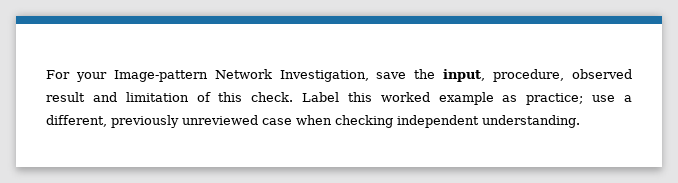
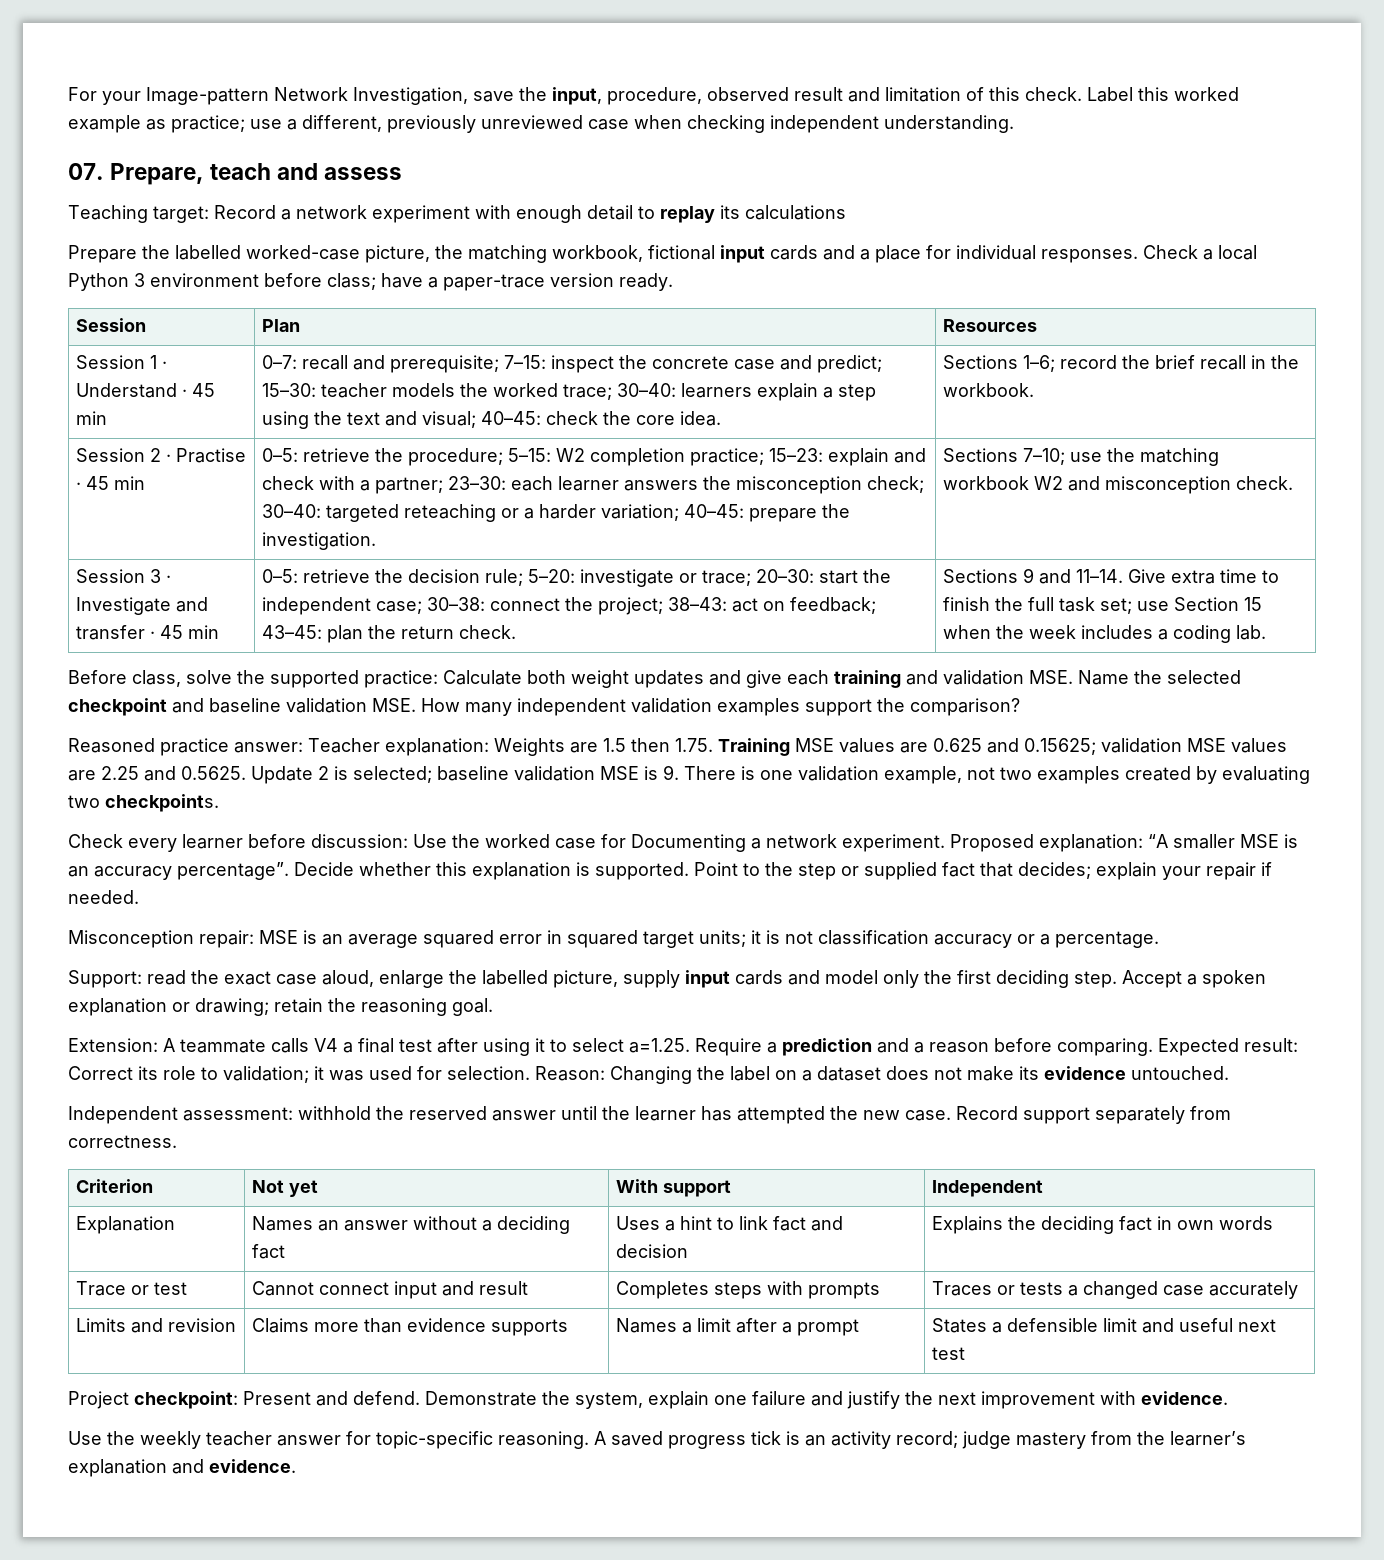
+ 07. Prepare, teach and assess
+ Teaching target: Record a network experiment with enough detail to replay its calculations
+ Prepare the labelled worked-case picture, the matching workbook, fictional input cards and a place for individual responses. Check a local Python 3 environment before class; have a paper-trace version ready.
+ Session | Plan | Resources
+ Session 1 · Understand · 45 min | 0–7: recall and prerequisite; 7–15: inspect the concrete case and predict; 15–30: teacher models the worked trace; 30–40: learners explain a step using the text and visual; 40–45: check the core idea. | Sections 1–6; record the brief recall in the workbook.
+ Session 2 · Practise · 45 min | 0–5: retrieve the procedure; 5–15: W2 completion practice; 15–23: explain and check with a partner; 23–30: each learner answers the misconception check; 30–40: targeted reteaching or a harder variation; 40–45: prepare the investigation. | Sections 7–10; use the matching workbook W2 and misconception check.
+ Session 3 · Investigate and transfer · 45 min | 0–5: retrieve the decision rule; 5–20: investigate or trace; 20–30: start the independent case; 30–38: connect the project; 38–43: act on feedback; 43–45: plan the return check. | Sections 9 and 11–14. Give extra time to finish the full task set; use Section 15 when the week includes a coding lab.
+ Before class, solve the supported practice: Calculate both weight updates and give each training and validation MSE. Name the selected checkpoint and baseline validation MSE. How many independent validation examples support the comparison?
+ Reasoned practice answer: Teacher explanation: Weights are 1.5 then 1.75. Training MSE values are 0.625 and 0.15625; validation MSE values are 2.25 and 0.5625. Update 2 is selected; baseline validation MSE is 9. There is one validation example, not two examples created by evaluating two checkpoints.
+ Check every learner before discussion: Use the worked case for Documenting a network experiment. Proposed explanation: “A smaller MSE is an accuracy percentage”. Decide whether this explanation is supported. Point to the step or supplied fact that decides; explain your repair if needed.
+ Misconception repair: MSE is an average squared error in squared target units; it is not classification accuracy or a percentage.
+ Support: read the exact case aloud, enlarge the labelled picture, supply input cards and model only the first deciding step. Accept a spoken explanation or drawing; retain the reasoning goal.
+ Extension: A teammate calls V4 a final test after using it to select a=1.25. Require a prediction and a reason before comparing. Expected result: Correct its role to validation; it was used for selection. Reason: Changing the label on a dataset does not make its evidence untouched.
+ Independent assessment: withhold the reserved answer until the learner has attempted the new case. Record support separately from correctness.
+ Criterion | Not yet | With support | Independent
+ Explanation | Names an answer without a deciding fact | Uses a hint to link fact and decision | Explains the deciding fact in own words
+ Trace or test | Cannot connect input and result | Completes steps with prompts | Traces or tests a changed case accurately
+ Limits and revision | Claims more than evidence supports | Names a limit after a prompt | States a defensible limit and useful next test
+ Project checkpoint: Present and defend. Demonstrate the system, explain one failure and justify the next improvement with evidence.
+ Use the weekly teacher answer for topic-specific reasoning. A saved progress tick is an activity record; judge mastery from the learner’s explanation and evidence.

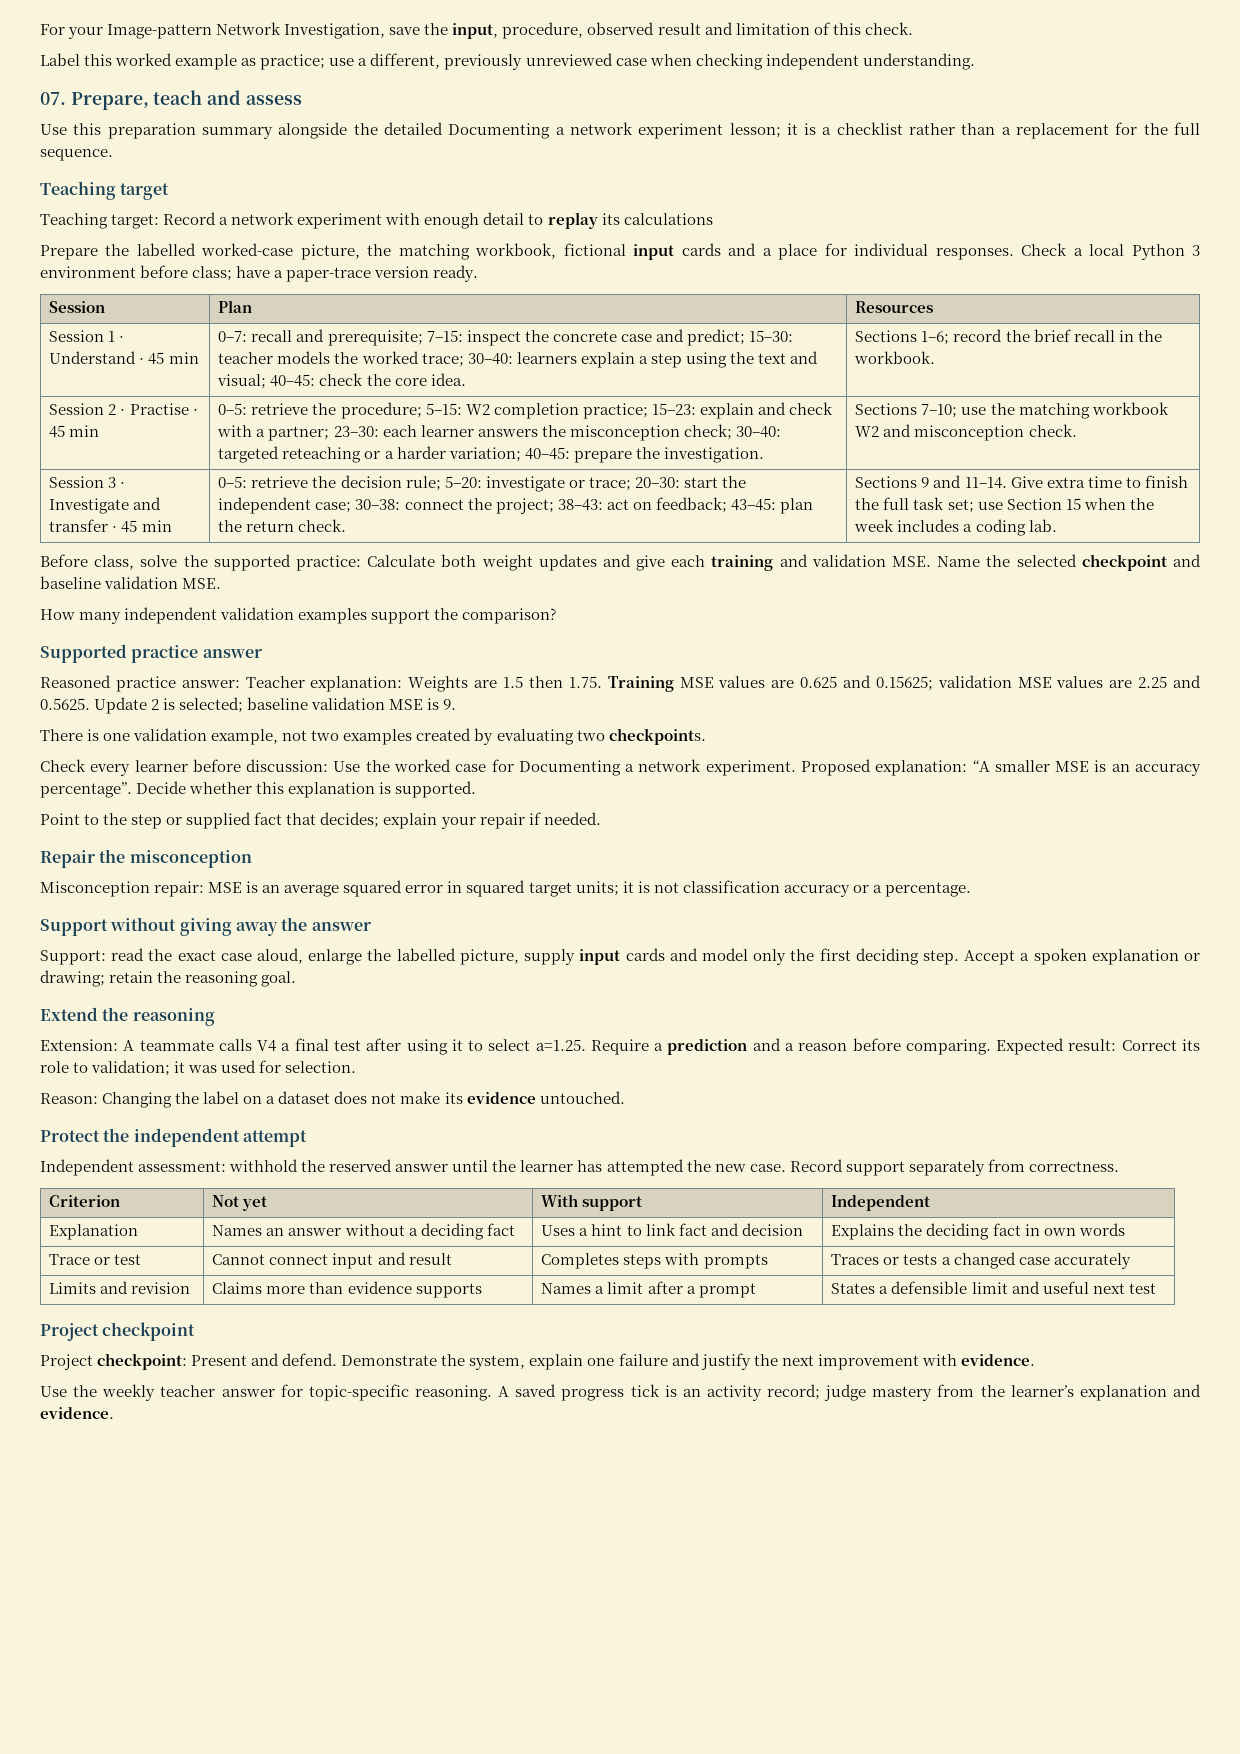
- For your Image-pattern Network Investigation, save the input, procedure, observed result and limitation of this check. Label this worked example as practice; use a different, previously unreviewed case when checking independent understanding.
+ For your Image-pattern Network Investigation, save the input, procedure, observed result and limitation of this check.
+ Label this worked example as practice; use a different, previously unreviewed case when checking independent understanding.
+ Use this preparation summary alongside the detailed Documenting a network experiment lesson; it is a checklist rather than a replacement for the full sequence.
+ Teaching target
- Before class, solve the supported practice: Calculate both weight updates and give each training and validation MSE. Name the selected checkpoint and baseline validation MSE. How many independent validation examples support the comparison?
+ Before class, solve the supported practice: Calculate both weight updates and give each training and validation MSE. Name the selected checkpoint and baseline validation MSE.
+ How many independent validation examples support the comparison?
+ Supported practice answer
- Reasoned practice answer: Teacher explanation: Weights are 1.5 then 1.75. Training MSE values are 0.625 and 0.15625; validation MSE values are 2.25 and 0.5625. Update 2 is selected; baseline validation MSE is 9. There is one validation example, not two examples created by evaluating two checkpoints.
+ Reasoned practice answer: Teacher explanation: Weights are 1.5 then 1.75. Training MSE values are 0.625 and 0.15625; validation MSE values are 2.25 and 0.5625. Update 2 is selected; baseline validation MSE is 9.
+ There is one validation example, not two examples created by evaluating two checkpoints.
- Decide whether this explanation is supported. Point to the step or supplied fact that decides; explain your repair if needed.
+ Decide whether this explanation is supported.
+ Point to the step or supplied fact that decides; explain your repair if needed.
+ Repair the misconception
+ Support without giving away the answer
+ Extend the reasoning
- Expected result: Correct its role to validation; it was used for selection. Reason: Changing the label on a dataset does not make its evidence untouched.
+ Expected result: Correct its role to validation; it was used for selection.
+ Reason: Changing the label on a dataset does not make its evidence untouched.
+ Protect the independent attempt
+ Project checkpoint

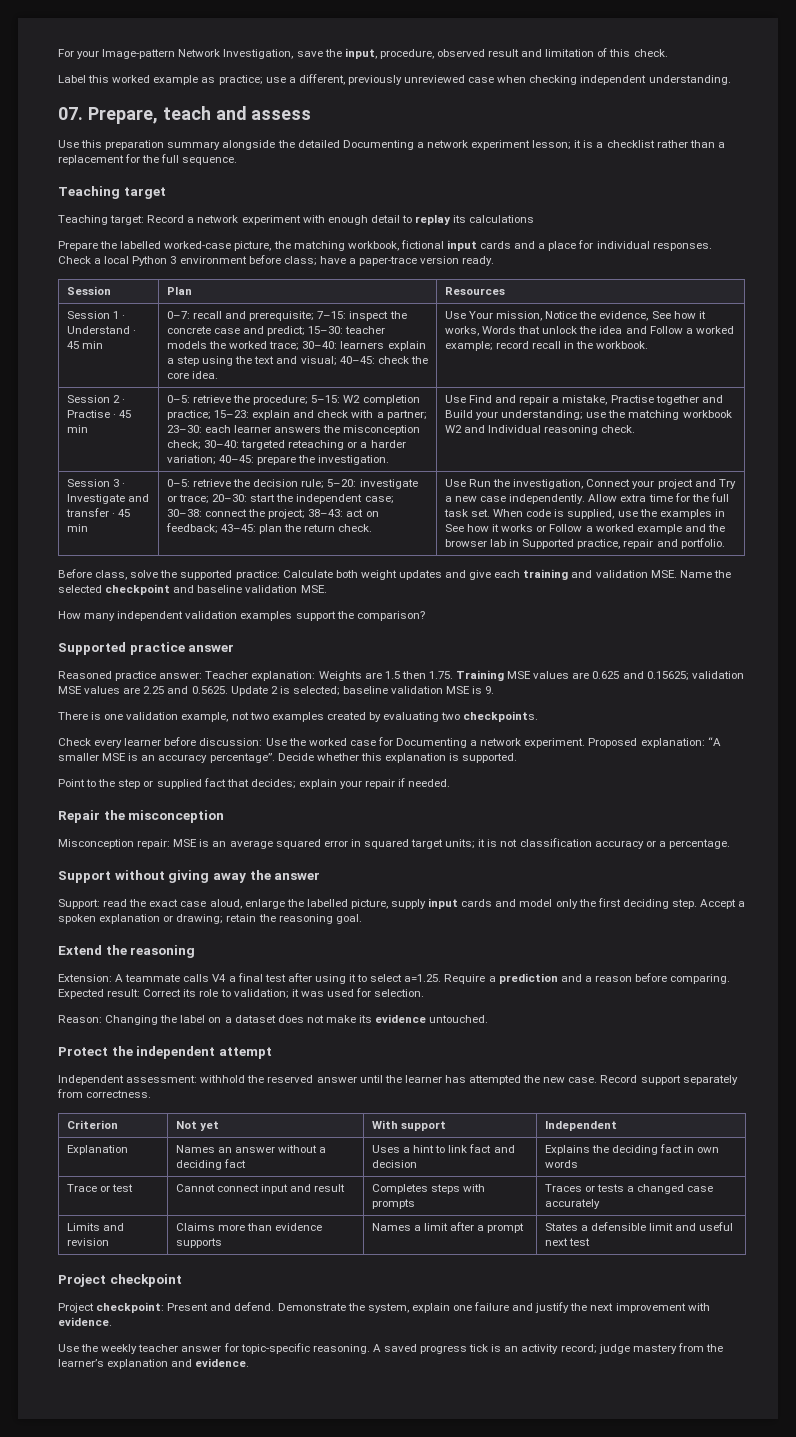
- Sections 1–6; record the brief recall in the workbook.
+ Use Your mission, Notice the evidence, See how it works, Words that unlock the idea and Follow a worked example; record recall in the workbook.
- Sections 7–10; use the matching workbook W2 and misconception check.
+ Use Find and repair a mistake, Practise together and Build your understanding; use the matching workbook W2 and Individual reasoning check.
- Sections 9 and 11–14. Give extra time to finish the full task set; use Section 15 when the week includes a coding lab.
+ Use Run the investigation, Connect your project and Try a new case independently. Allow extra time for the full task set. When code is supplied, use the examples in See how it works or Follow a worked example and the browser lab in Supported practice, repair and portfolio.

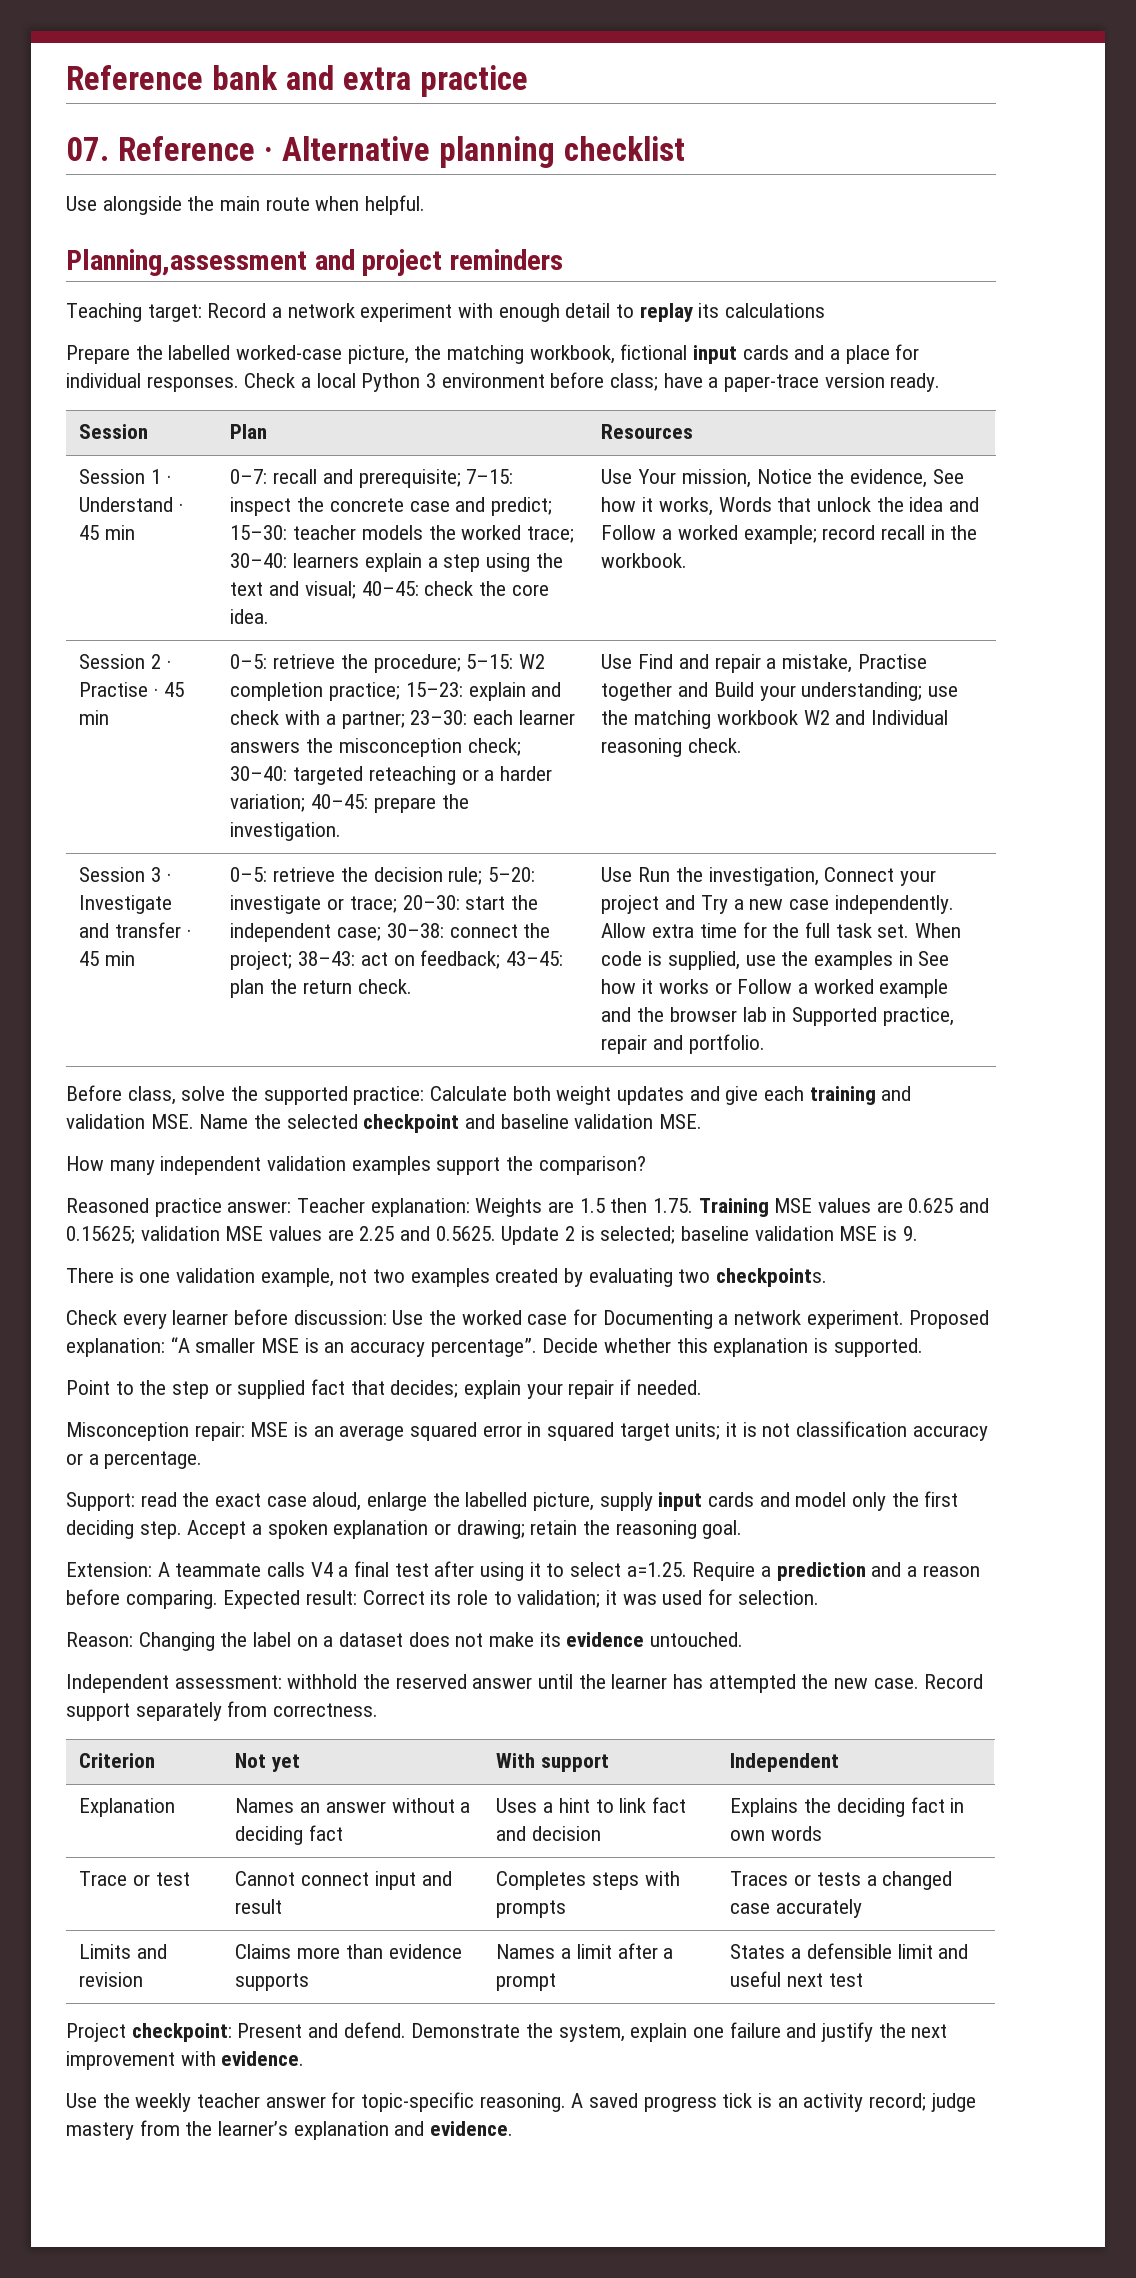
- For your Image-pattern Network Investigation, save the input, procedure, observed result and limitation of this check.
- Label this worked example as practice; use a different, previously unreviewed case when checking independent understanding.
- 07. Prepare, teach and assess
- Use this preparation summary alongside the detailed Documenting a network experiment lesson; it is a checklist rather than a replacement for the full sequence.
- Teaching target
+ Reference bank and extra practice
+ 07. Reference · Alternative planning checklist
+ Use alongside the main route when helpful.
+ Planning,assessment and project reminders
- Supported practice answer
- Repair the misconception
- Support without giving away the answer
- Extend the reasoning
- Protect the independent attempt
- Project checkpoint

